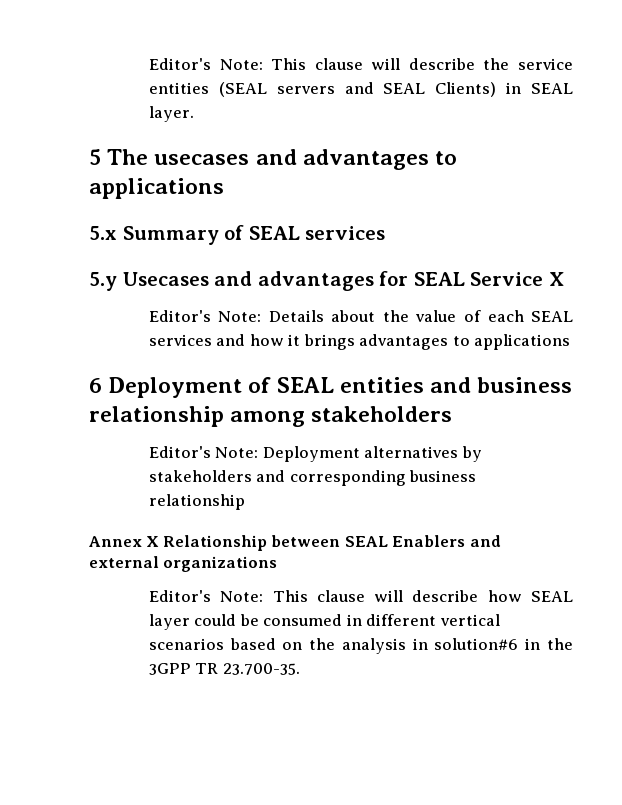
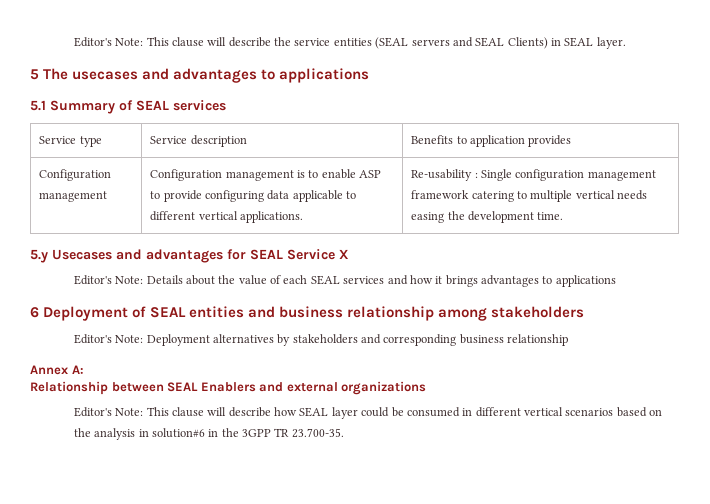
- 5.x Summary of SEAL services
+ 5.1 Summary of SEAL services
+ Service type | Service description | Benefits to application provides
+ Configuration management | Configuration management is to enable ASP to provide configuring data applicable to different vertical applications. | Re-usability : Single configuration management framework catering to multiple vertical needs easing the development time.
- Annex X Relationship between SEAL Enablers and external organizations
+ Annex A:
+ Relationship between SEAL Enablers and external organizations

